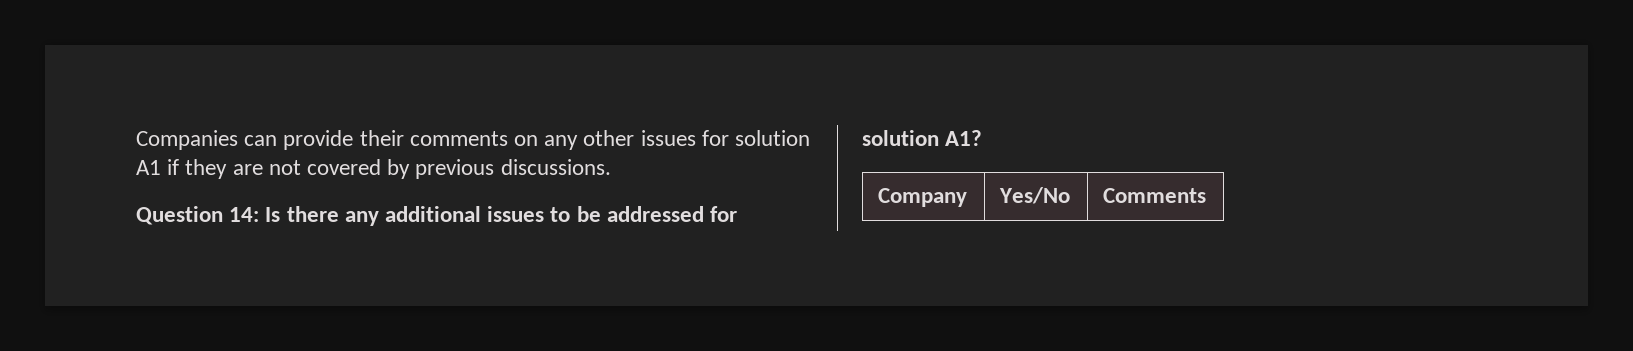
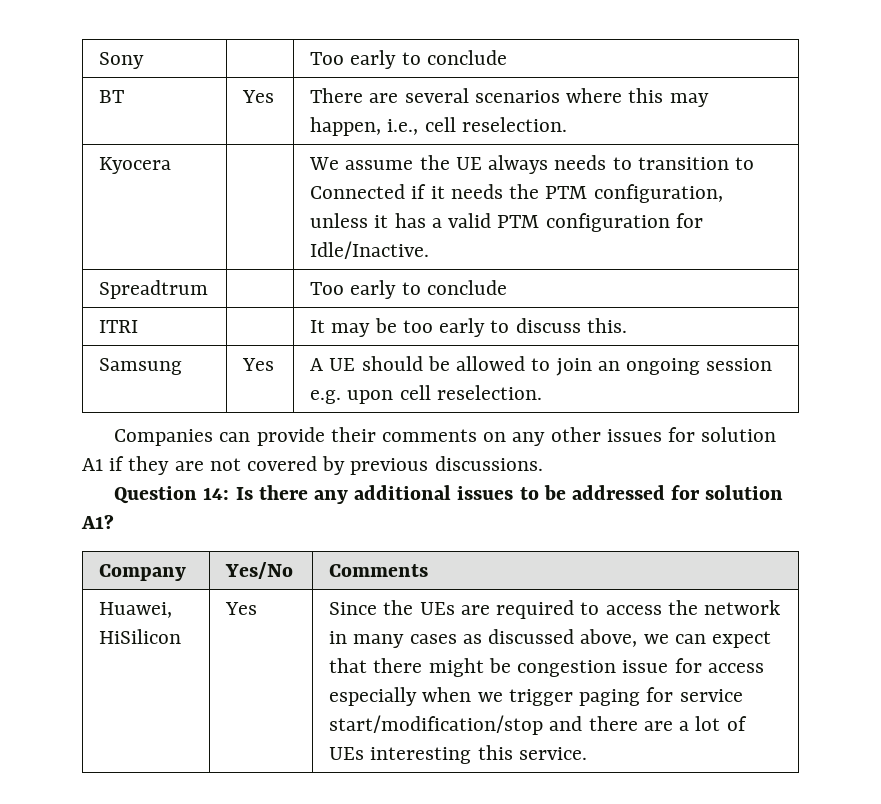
+ Sony | | Too early to conclude
+ BT | Yes | There are several scenarios where this may happen, i.e., cell reselection.
+ Kyocera | | We assume the UE always needs to transition to Connected if it needs the PTM configuration, unless it has a valid PTM configuration for Idle/Inactive.
+ Spreadtrum | | Too early to conclude
+ ITRI | | It may be too early to discuss this.
+ Samsung | Yes | A UE should be allowed to join an ongoing session e.g. upon cell reselection.
+ Huawei, HiSilicon | Yes | Since the UEs are required to access the network in many cases as discussed above, we can expect that there might be congestion issue for access especially when we trigger paging for service start/modification/stop and there are a lot of UEs interesting this service.

